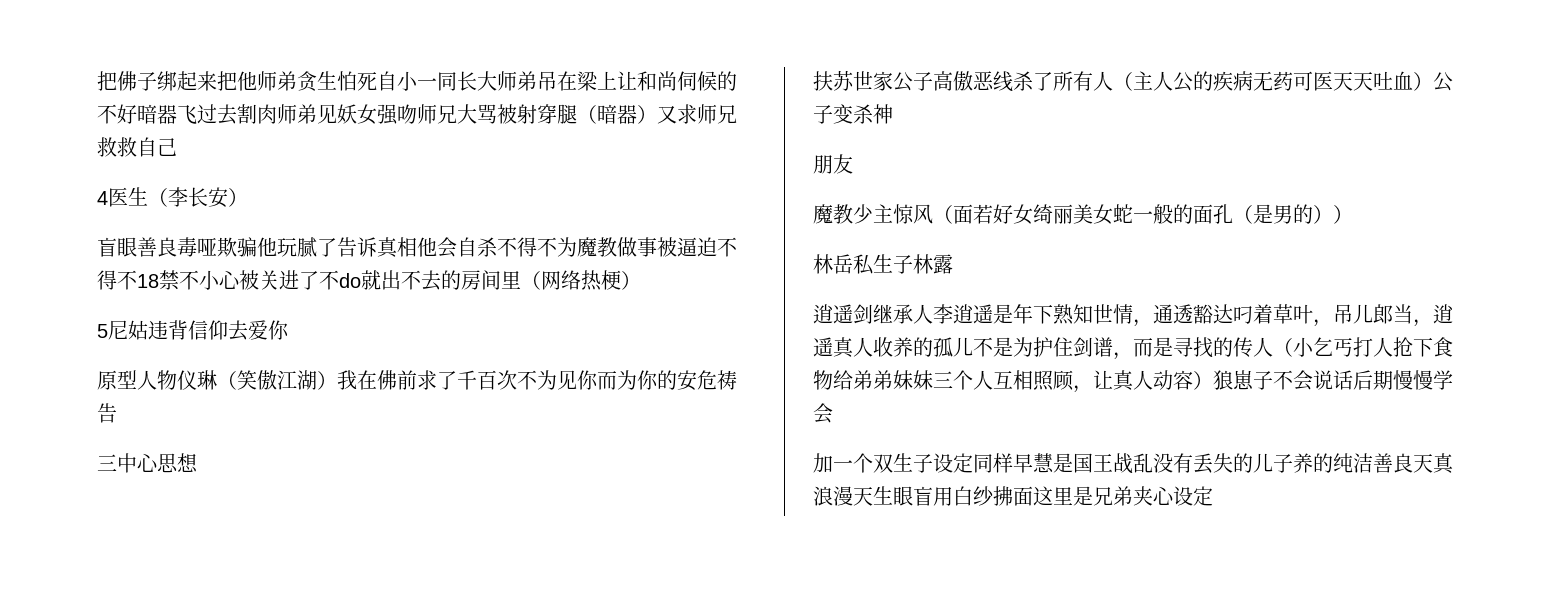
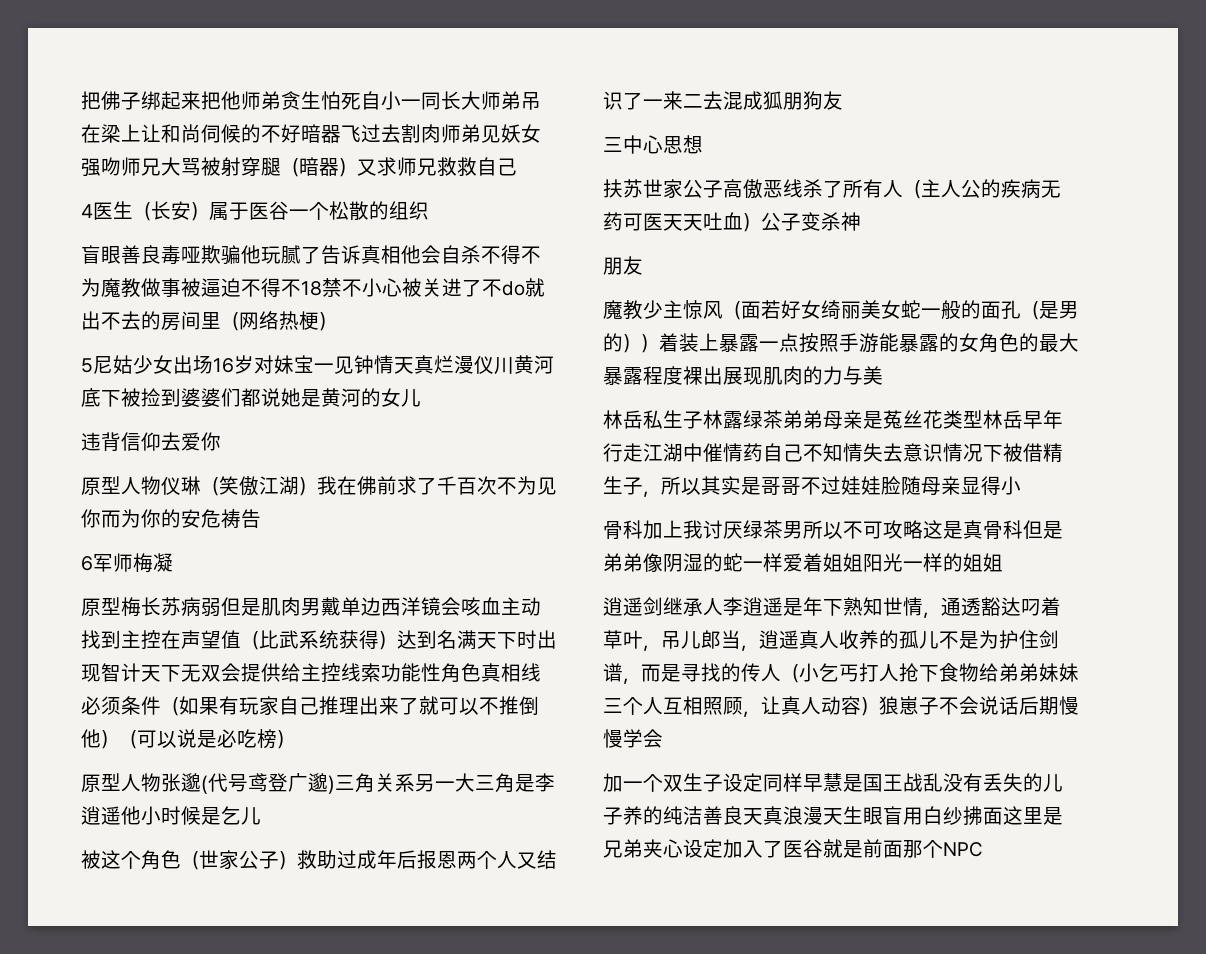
- 4医生（李长安）
+ 4医生（长安）属于医谷一个松散的组织
- 5尼姑违背信仰去爱你
+ 5尼姑少女出场16岁对妹宝一见钟情天真烂漫仪川黄河底下被捡到婆婆们都说她是黄河的女儿
+ 违背信仰去爱你
+ 6军师梅凝
+ 原型梅长苏病弱但是肌肉男戴单边西洋镜会咳血主动找到主控在声望值（比武系统获得）达到名满天下时出现智计天下无双会提供给主控线索功能性角色真相线必须条件（如果有玩家自己推理出来了就可以不推倒他）（可以说是必吃榜）
+ 原型人物张邈(代号鸢登广邈)三角关系另一大三角是李逍遥他小时候是乞儿
+ 被这个角色（世家公子）救助过成年后报恩两个人又结识了一来二去混成狐朋狗友
- 魔教少主惊风（面若好女绮丽美女蛇一般的面孔（是男的））
- 林岳私生子林露
+ 魔教少主惊风（面若好女绮丽美女蛇一般的面孔（是男的））着装上暴露一点按照手游能暴露的女角色的最大暴露程度裸出展现肌肉的力与美
+ 林岳私生子林露绿茶弟弟母亲是菟丝花类型林岳早年行走江湖中催情药自己不知情失去意识情况下被借精生子，所以其实是哥哥不过娃娃脸随母亲显得小
+ 骨科加上我讨厌绿茶男所以不可攻略这是真骨科但是弟弟像阴湿的蛇一样爱着姐姐阳光一样的姐姐
- 加一个双生子设定同样早慧是国王战乱没有丢失的儿子养的纯洁善良天真浪漫天生眼盲用白纱拂面这里是兄弟夹心设定
+ 加一个双生子设定同样早慧是国王战乱没有丢失的儿子养的纯洁善良天真浪漫天生眼盲用白纱拂面这里是兄弟夹心设定加入了医谷就是前面那个NPC

